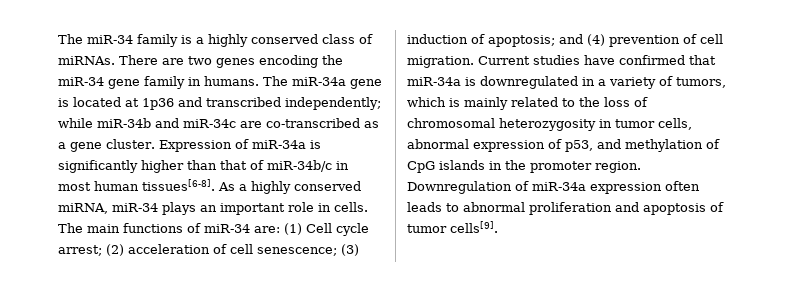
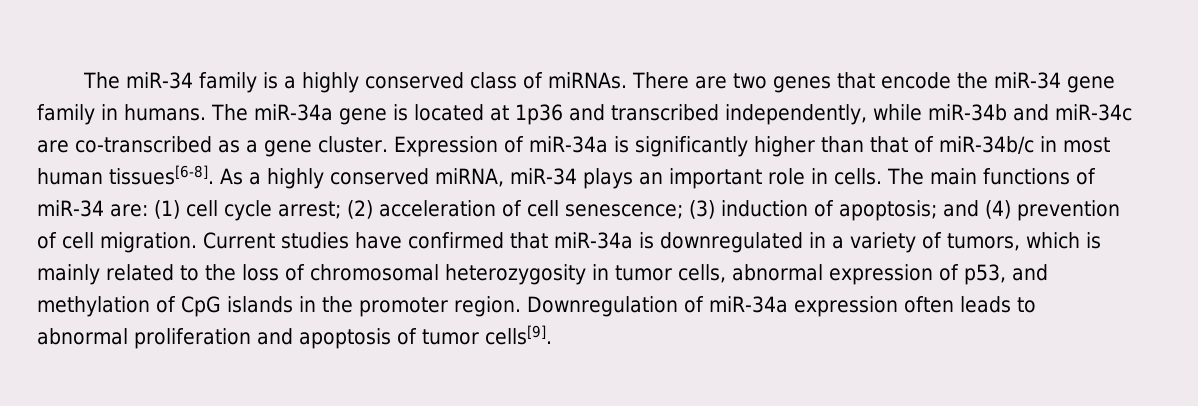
- There are two genes encoding the miR-34 gene family in humans.
+ There are two genes that encode the miR-34 gene family in humans.
- The miR-34a gene is located at 1p36 and transcribed independently; while miR-34b and miR-34c are co-transcribed as a gene cluster.
+ The miR-34a gene is located at 1p36 and transcribed independently, while miR-34b and miR-34c are co-transcribed as a gene cluster.
- The main functions of miR-34 are: (1) Cell cycle arrest; (2) acceleration of cell senescence; (3) induction of apoptosis; and (4) prevention of cell migration.
+ The main functions of miR-34 are: (1) cell cycle arrest; (2) acceleration of cell senescence; (3) induction of apoptosis; and (4) prevention of cell migration.

